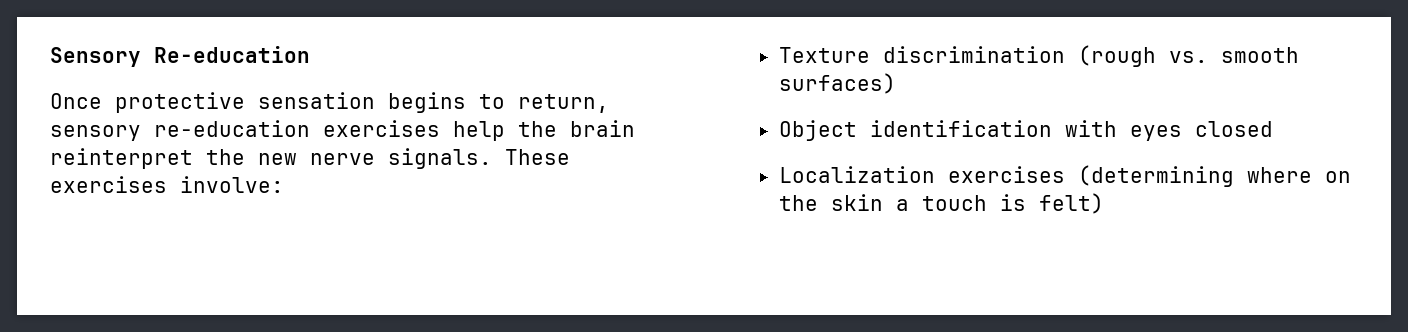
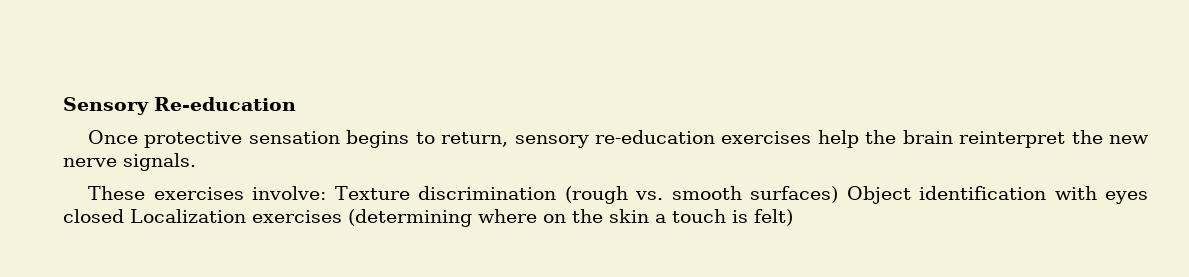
- Once protective sensation begins to return, sensory re-education exercises help the brain reinterpret the new nerve signals. These exercises involve:
- Texture discrimination (rough vs. smooth surfaces)
- Object identification with eyes closed
- Localization exercises (determining where on the skin a touch is felt)
+ Once protective sensation begins to return, sensory re-education exercises help the brain reinterpret the new nerve signals.
+ These exercises involve: Texture discrimination (rough vs. smooth surfaces) Object identification with eyes closed Localization exercises (determining where on the skin a touch is felt)

